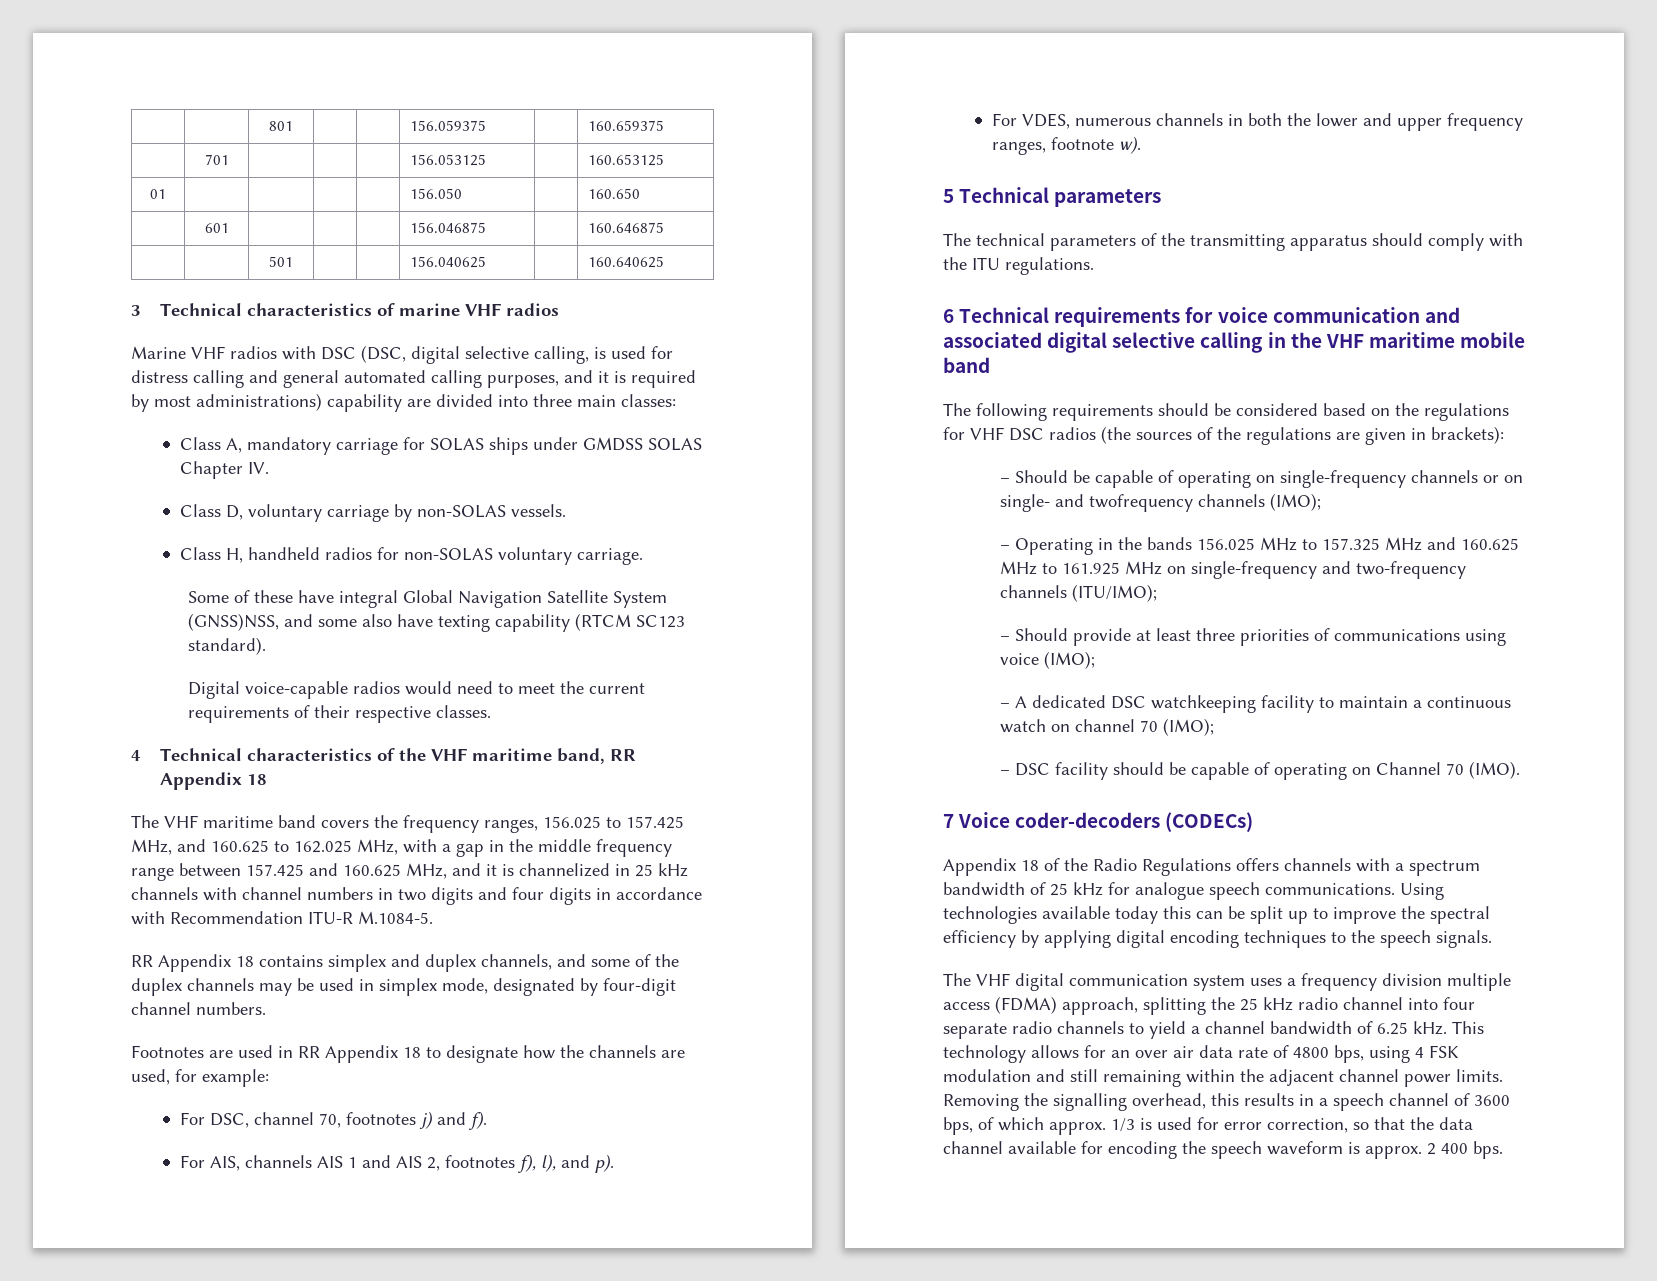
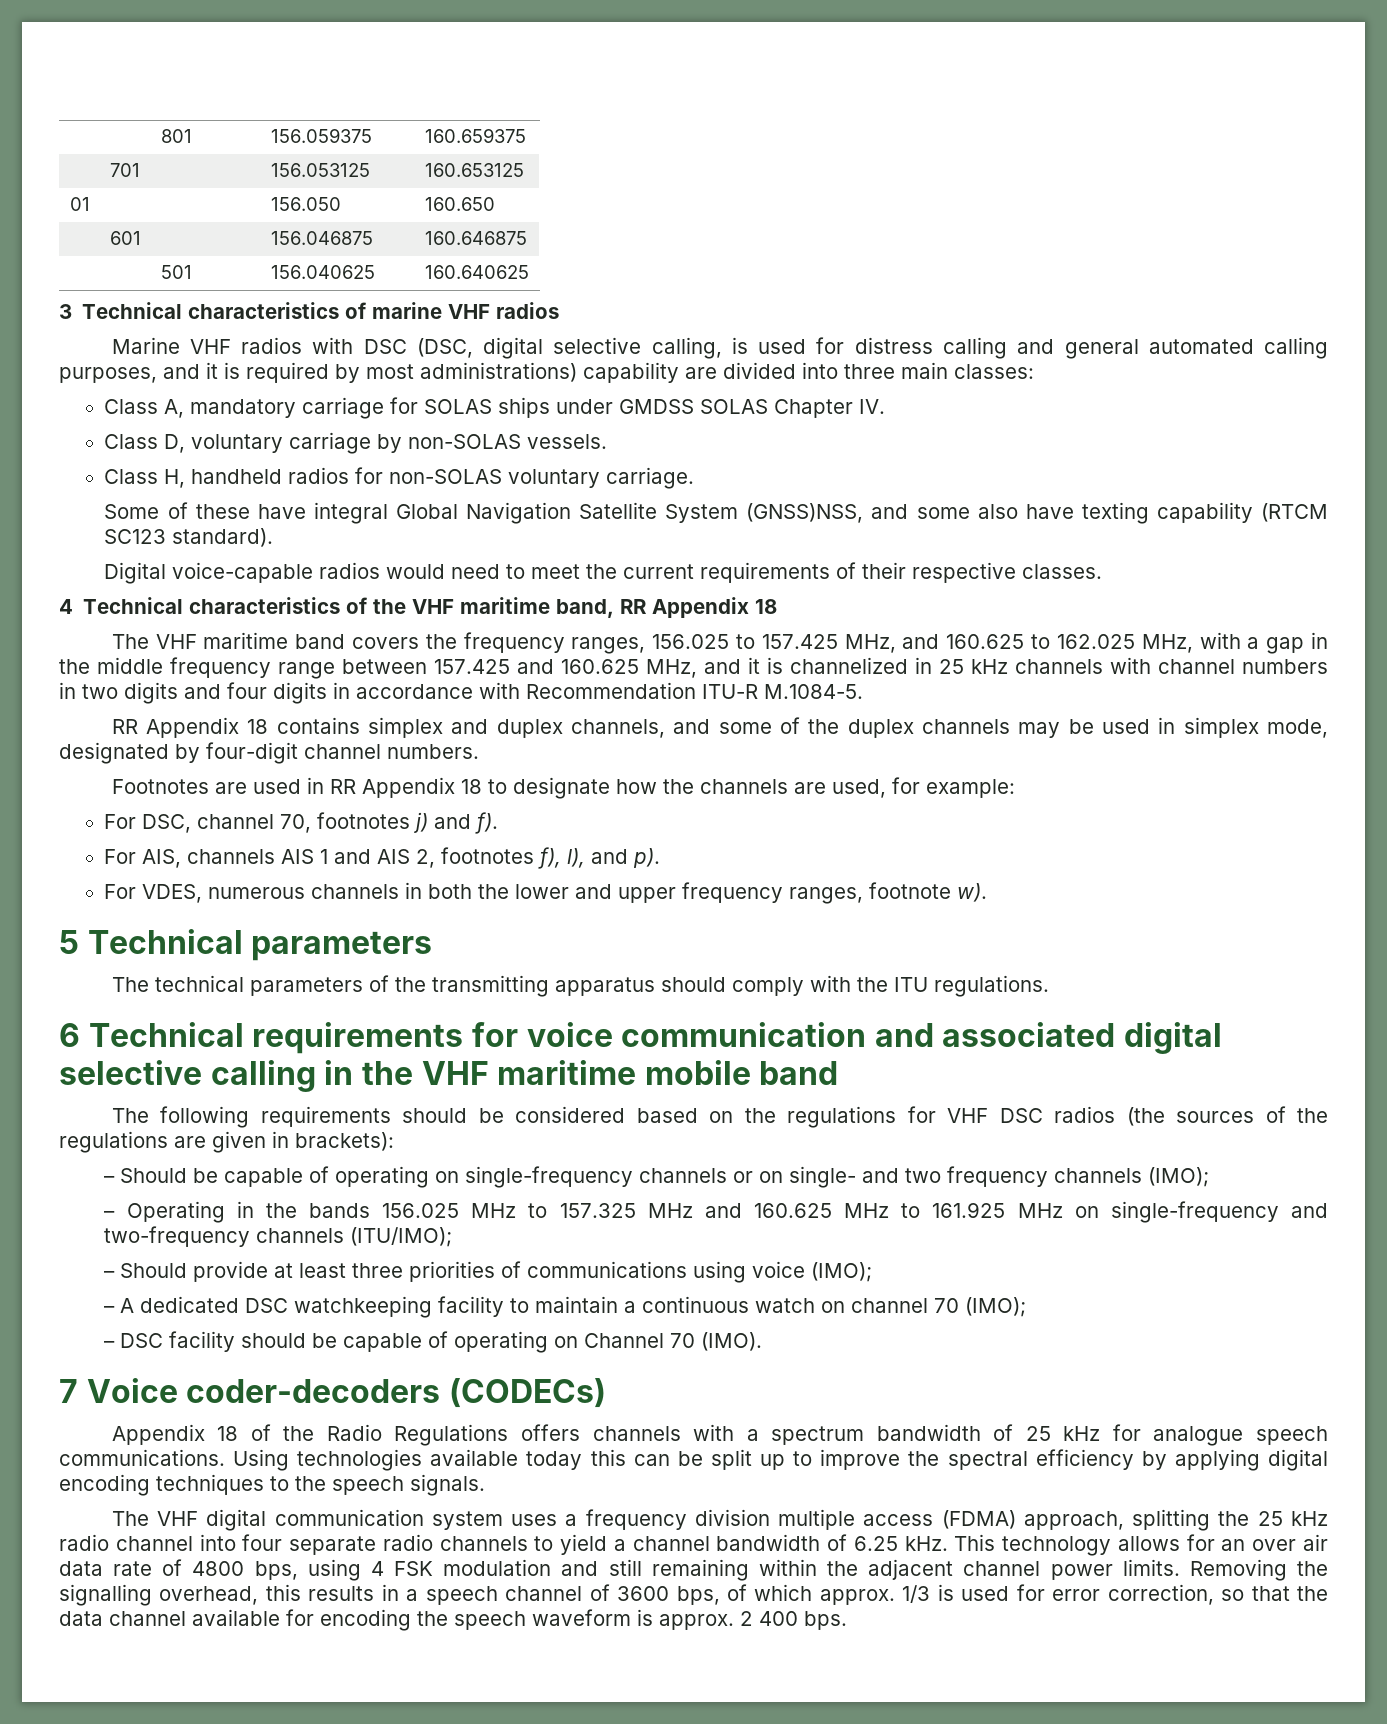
- – Should be capable of operating on single-frequency channels or on single- and twofrequency channels (IMO);
+ – Should be capable of operating on single-frequency channels or on single- and two frequency channels (IMO);

